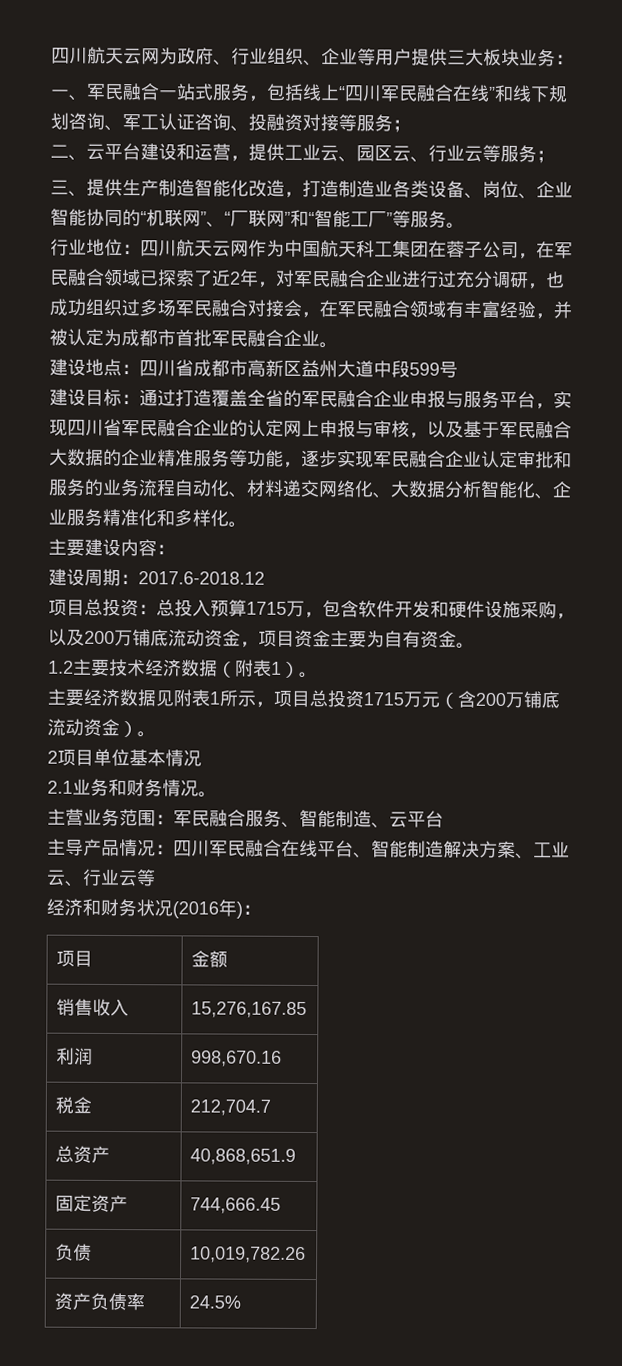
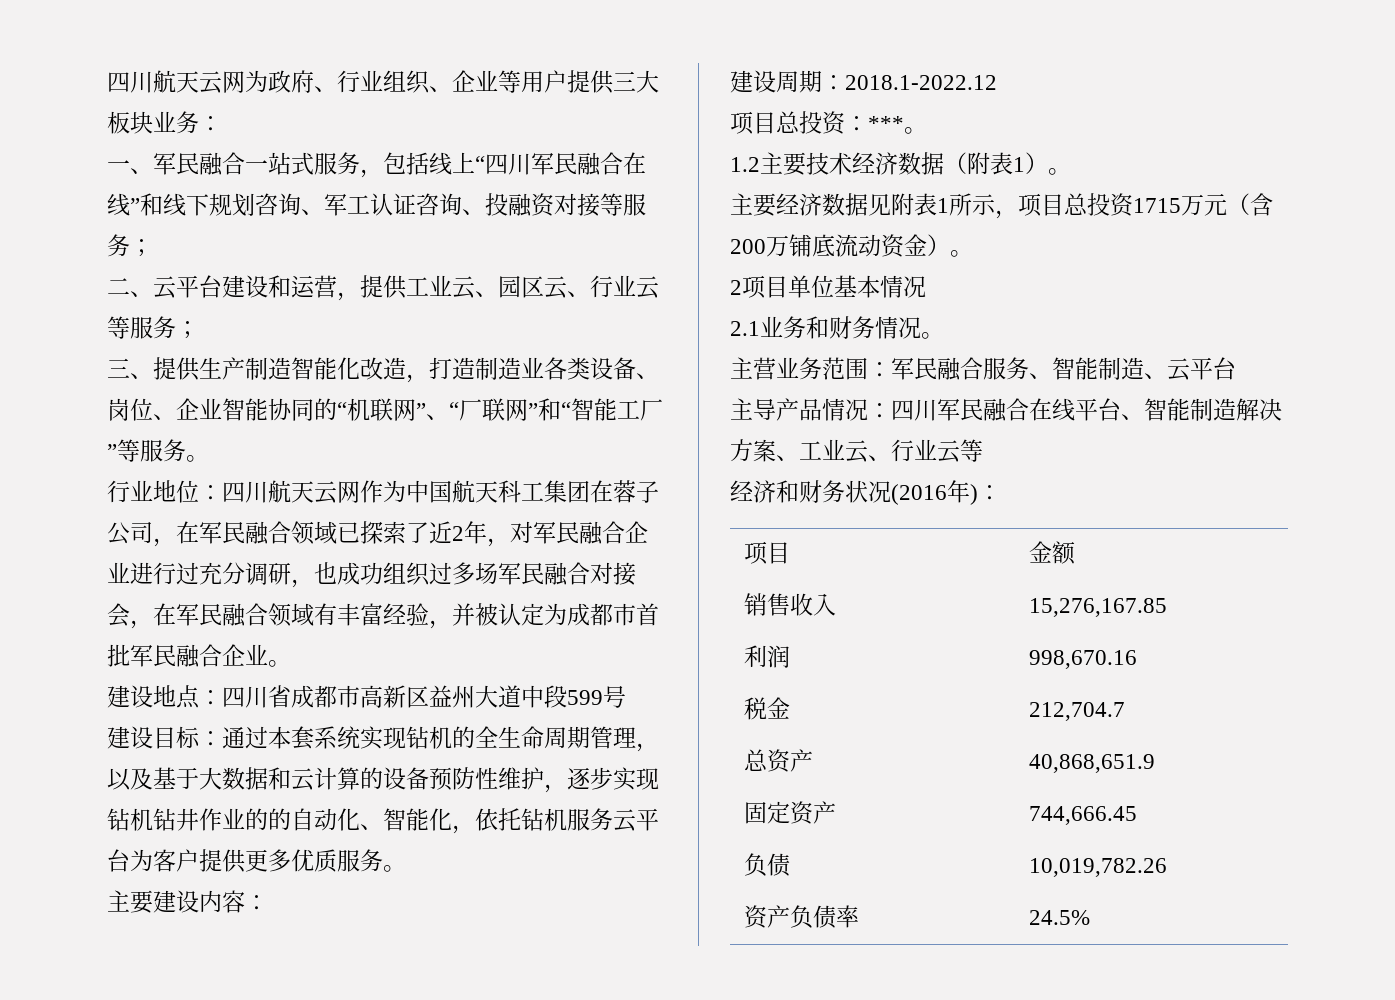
- 建设目标：通过打造覆盖全省的军民融合企业申报与服务平台，实现四川省军民融合企业的认定网上申报与审核，以及基于军民融合大数据的企业精准服务等功能，逐步实现军民融合企业认定审批和服务的业务流程自动化、材料递交网络化、大数据分析智能化、企业服务精准化和多样化。
+ 建设目标：通过本套系统实现钻机的全生命周期管理，以及基于大数据和云计算的设备预防性维护，逐步实现钻机钻井作业的的自动化、智能化，依托钻机服务云平台为客户提供更多优质服务。
- 建设周期：2017.6-2018.12
+ 建设周期：2018.1-2022.12
- 项目总投资：总投入预算1715万，包含软件开发和硬件设施采购，以及200万铺底流动资金，项目资金主要为自有资金。
+ 项目总投资：***。

